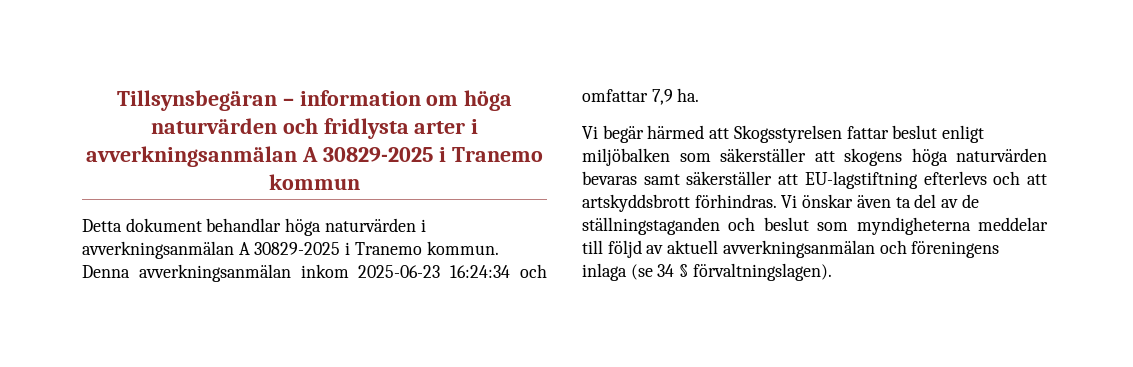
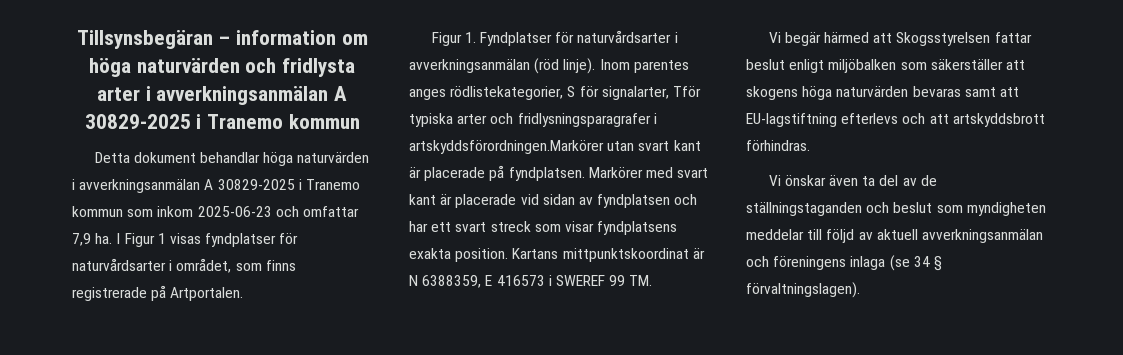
- Detta dokument behandlar höga naturvärden i avverkningsanmälan A 30829-2025 i Tranemo kommun. Denna avverkningsanmälan inkom 2025-06-23 16:24:34 och omfattar 7,9 ha.
+ Detta dokument behandlar höga naturvärden i avverkningsanmälan A 30829-2025 i Tranemo kommun som inkom 2025-06-23 och omfattar 7,9 ha. I Figur 1 visas fyndplatser för naturvårdsarter i området, som finns registrerade på Artportalen.
+ Figur 1. Fyndplatser för naturvårdsarter i avverkningsanmälan (röd linje). Inom parentes anges rödlistekategorier, S för signalarter, Tför typiska arter och fridlysningsparagrafer i artskyddsförordningen.Markörer utan svart kant är placerade på fyndplatsen. Markörer med svart kant är placerade vid sidan av fyndplatsen och har ett svart streck som visar fyndplatsens exakta position. Kartans mittpunktskoordinat är N 6388359, E 416573 i SWEREF 99 TM.
- Vi begär härmed att Skogsstyrelsen fattar beslut enligt miljöbalken som säkerställer att skogens höga naturvärden bevaras samt säkerställer att EU-lagstiftning efterlevs och att artskyddsbrott förhindras. Vi önskar även ta del av de ställningstaganden och beslut som myndigheterna meddelar till följd av aktuell avverkningsanmälan och föreningens inlaga (se 34 § förvaltningslagen).
+ Vi begär härmed att Skogsstyrelsen fattar beslut enligt miljöbalken som säkerställer att skogens höga naturvärden bevaras samt att EU-lagstiftning efterlevs och att artskyddsbrott förhindras.
+ Vi önskar även ta del av de ställningstaganden och beslut som myndigheten meddelar till följd av aktuell avverkningsanmälan och föreningens inlaga (se 34 § förvaltningslagen).

